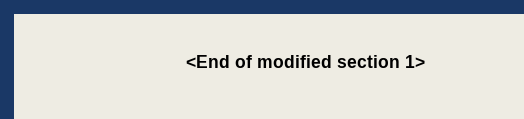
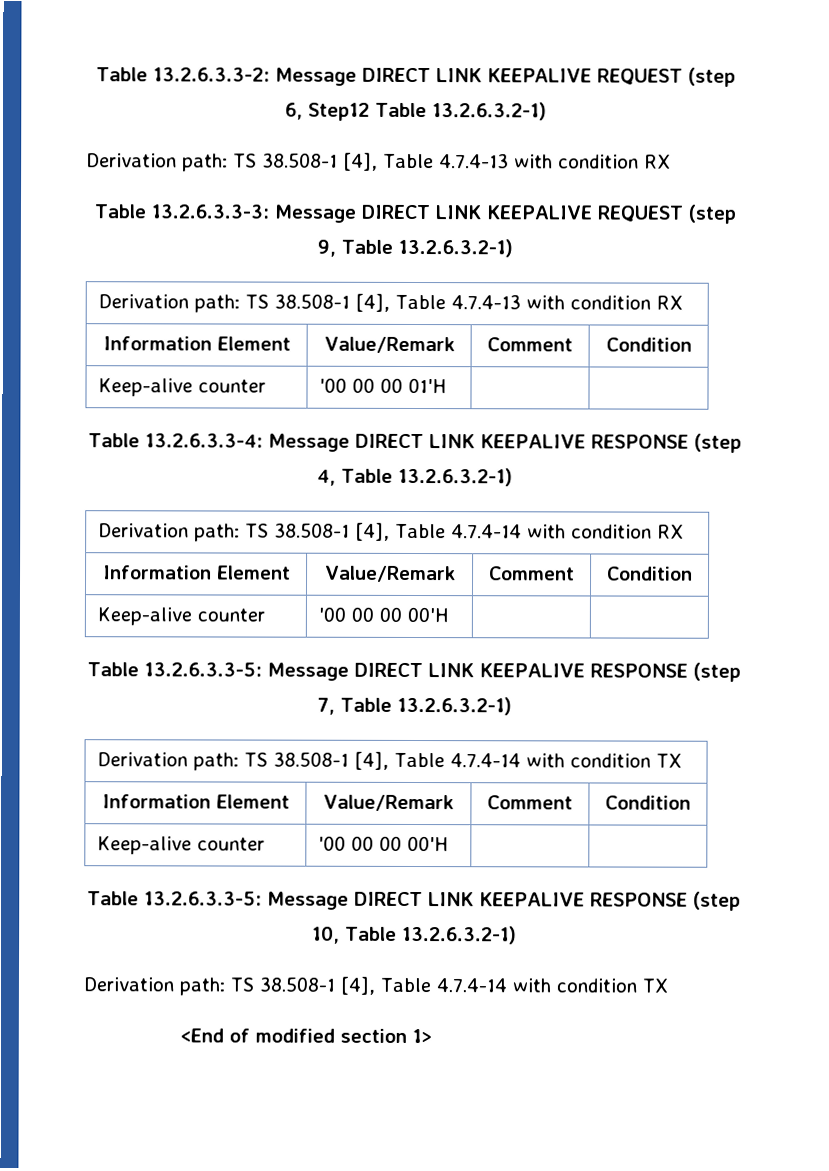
+ Table 13.2.6.3.3-2: Message DIRECT LINK KEEPALIVE REQUEST (step 6, Step12 Table 13.2.6.3.2-1)
+ Derivation path: TS 38.508-1 [4], Table 4.7.4-13 with condition RX
+ Table 13.2.6.3.3-3: Message DIRECT LINK KEEPALIVE REQUEST (step 9, Table 13.2.6.3.2-1)
+ Derivation path: TS 38.508-1 [4], Table 4.7.4-13 with condition RX
+ Information Element | Value/Remark | Comment | Condition
+ Keep-alive counter | '00 00 00 01'H | |
+ Table 13.2.6.3.3-4: Message DIRECT LINK KEEPALIVE RESPONSE (step 4, Table 13.2.6.3.2-1)
+ Derivation path: TS 38.508-1 [4], Table 4.7.4-14 with condition RX
+ Information Element | Value/Remark | Comment | Condition
+ Keep-alive counter | '00 00 00 00'H | |
+ Table 13.2.6.3.3-5: Message DIRECT LINK KEEPALIVE RESPONSE (step 7, Table 13.2.6.3.2-1)
+ Derivation path: TS 38.508-1 [4], Table 4.7.4-14 with condition TX
+ Information Element | Value/Remark | Comment | Condition
+ Keep-alive counter | '00 00 00 00'H | |
+ Table 13.2.6.3.3-5: Message DIRECT LINK KEEPALIVE RESPONSE (step 10, Table 13.2.6.3.2-1)
+ Derivation path: TS 38.508-1 [4], Table 4.7.4-14 with condition TX

